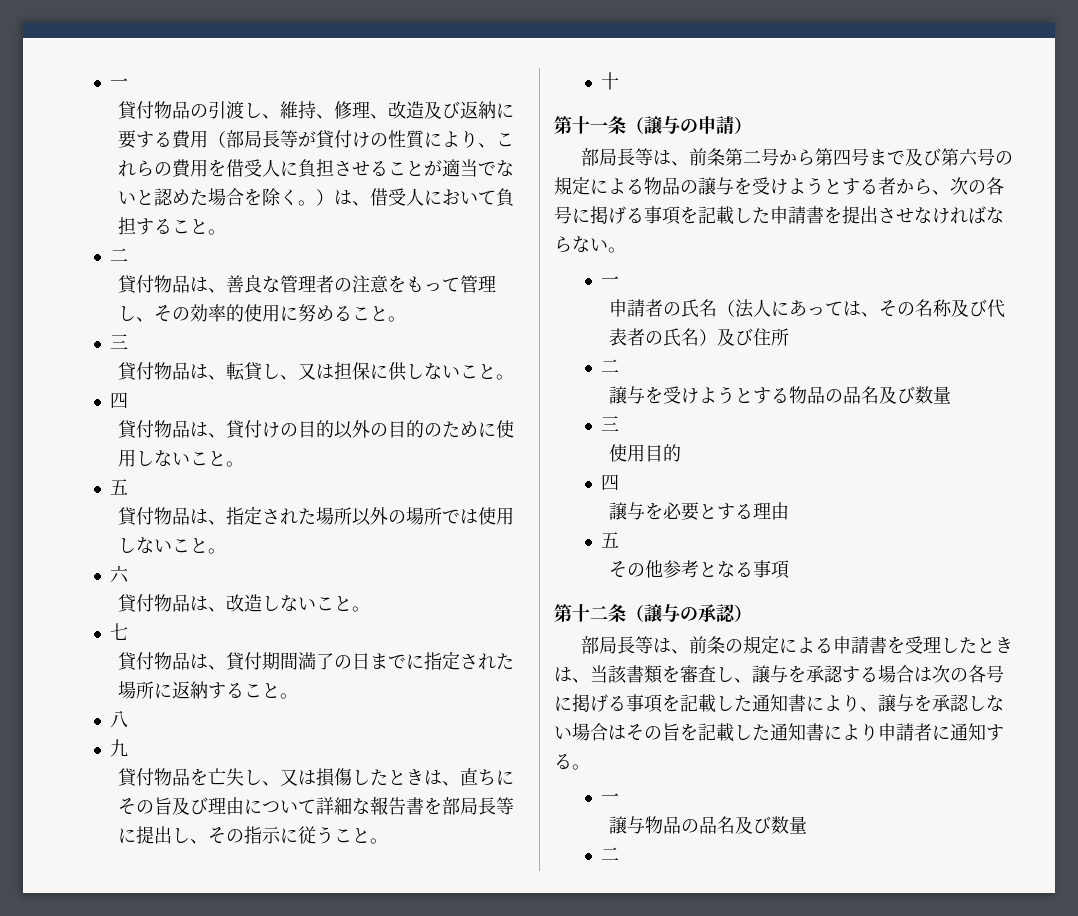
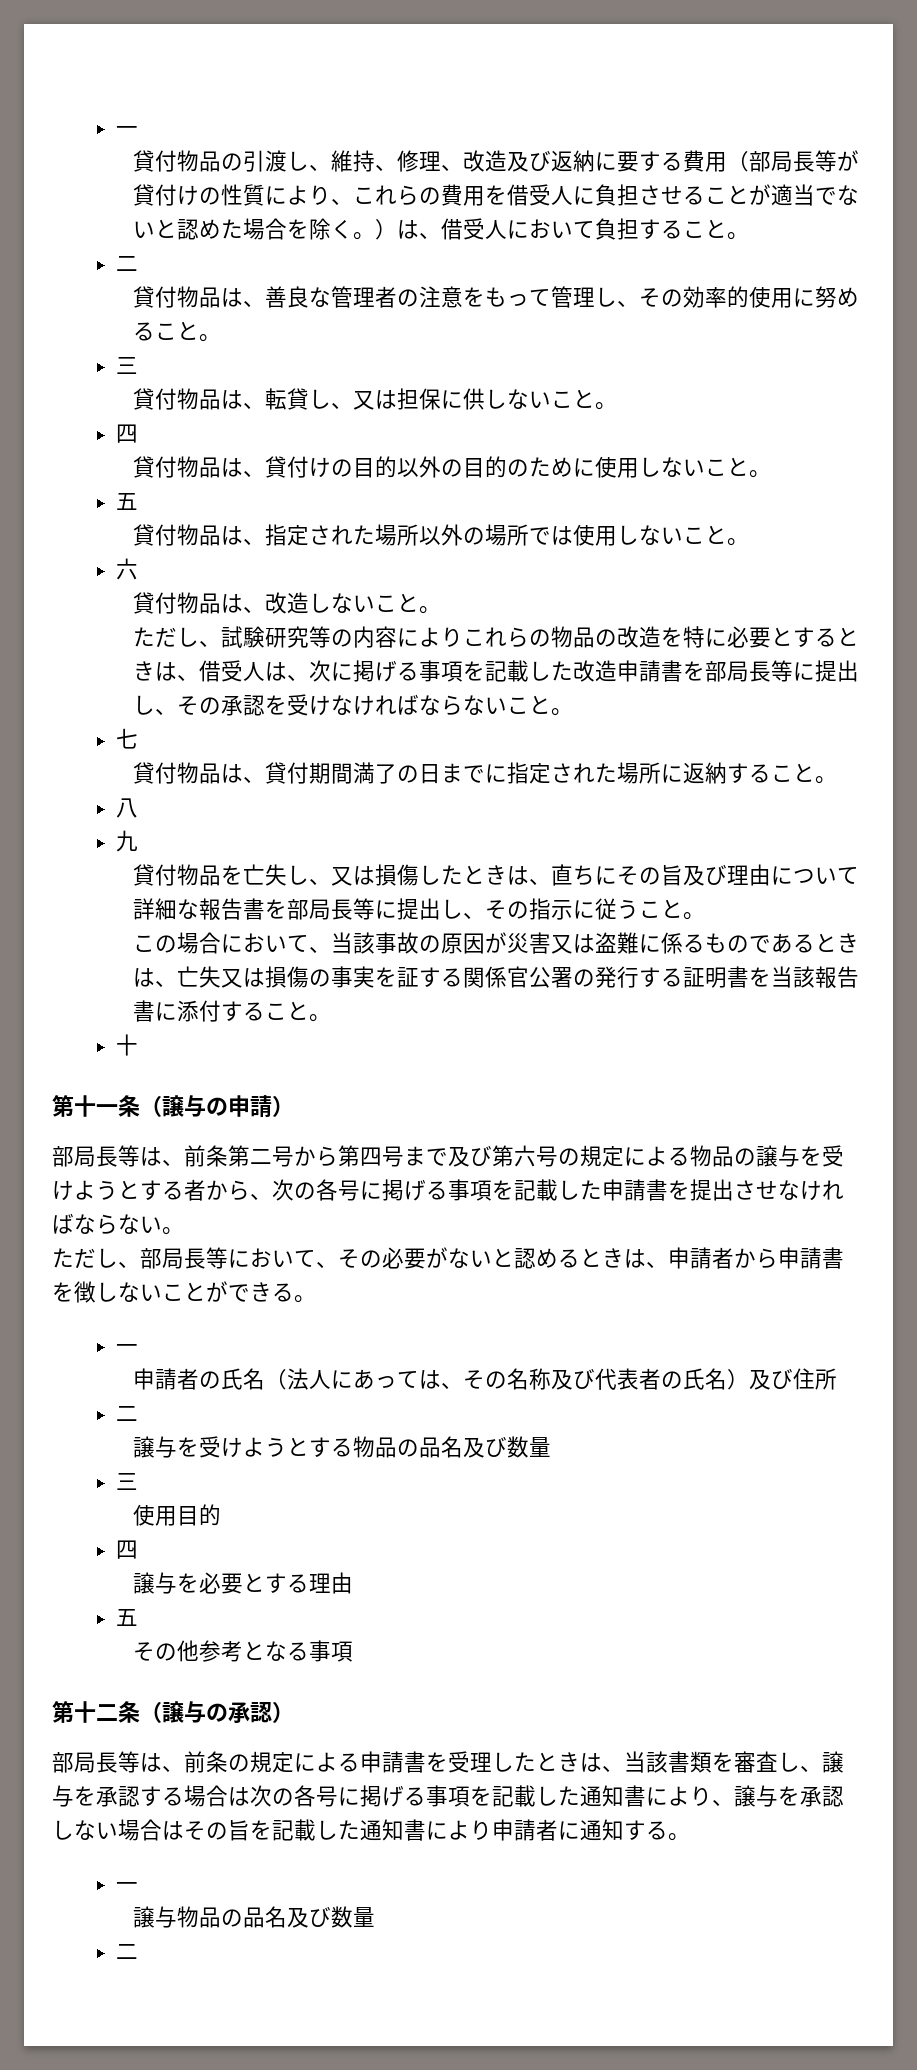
+ ただし、試験研究等の内容によりこれらの物品の改造を特に必要とするときは、借受人は、次に掲げる事項を記載した改造申請書を部局長等に提出し、その承認を受けなければならないこと。
+ この場合において、当該事故の原因が災害又は盗難に係るものであるときは、亡失又は損傷の事実を証する関係官公署の発行する証明書を当該報告書に添付すること。
+ ただし、部局長等において、その必要がないと認めるときは、申請者から申請書を徴しないことができる。

